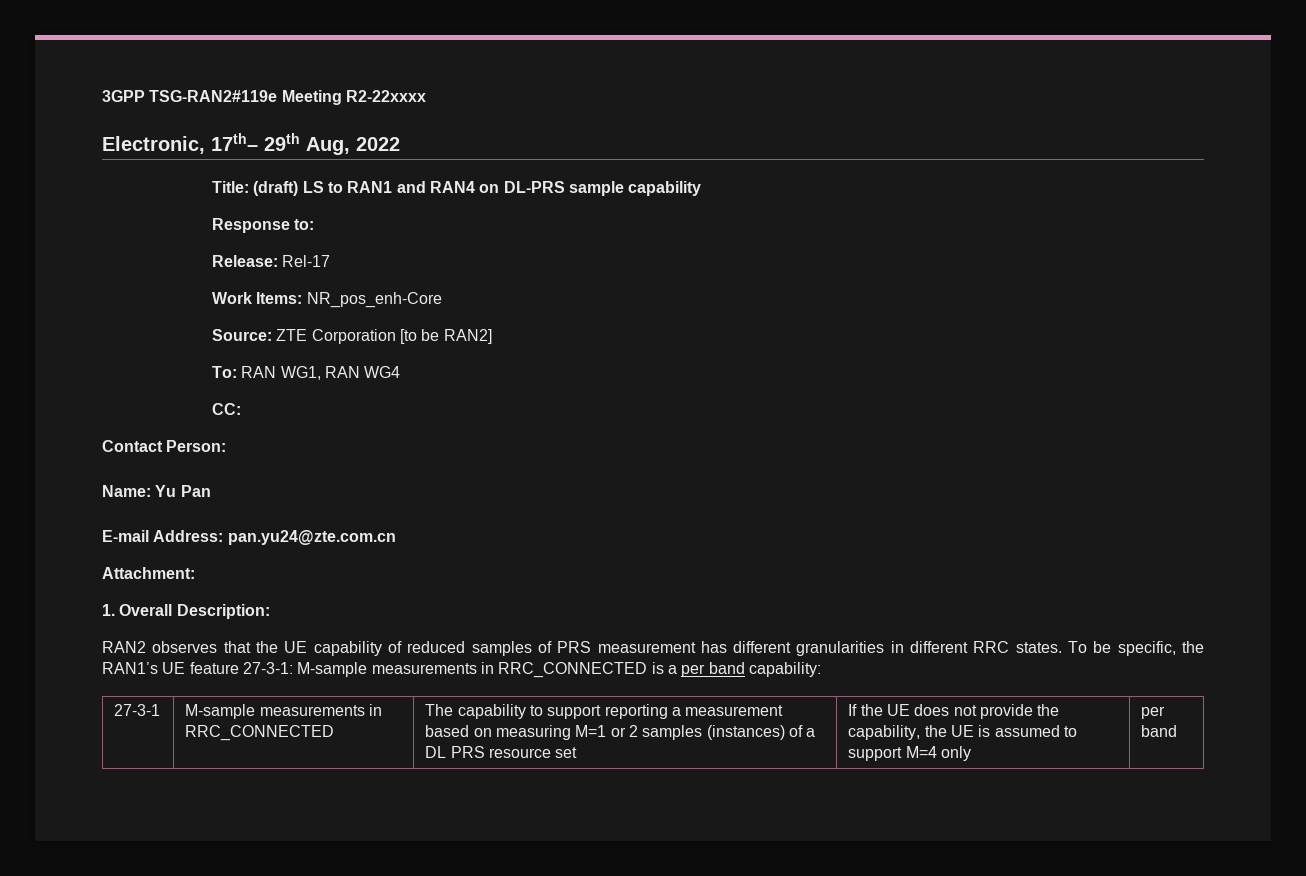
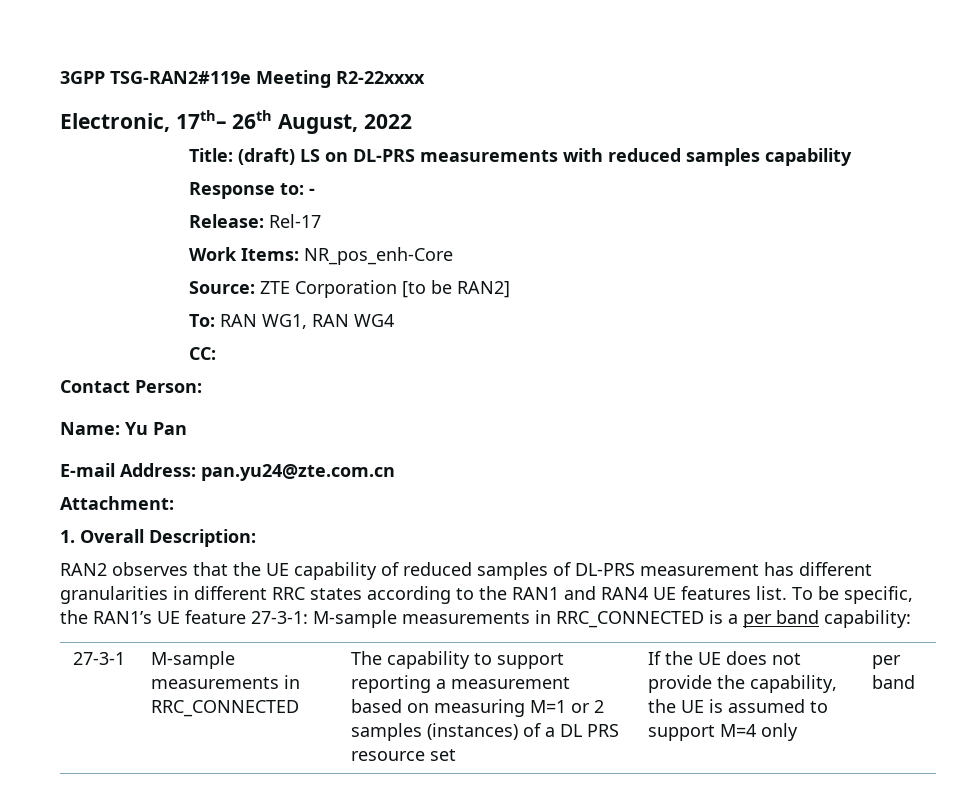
- Electronic, 17th– 29th Aug, 2022
+ Electronic, 17th– 26th August, 2022
- Title: (draft) LS to RAN1 and RAN4 on DL-PRS sample capability
+ Title: (draft) LS on DL-PRS measurements with reduced samples capability
- Response to:
+ Response to: -
- RAN2 observes that the UE capability of reduced samples of PRS measurement has different granularities in different RRC states.
+ RAN2 observes that the UE capability of reduced samples of DL-PRS measurement has different granularities in different RRC states according to the RAN1 and RAN4 UE features list.

